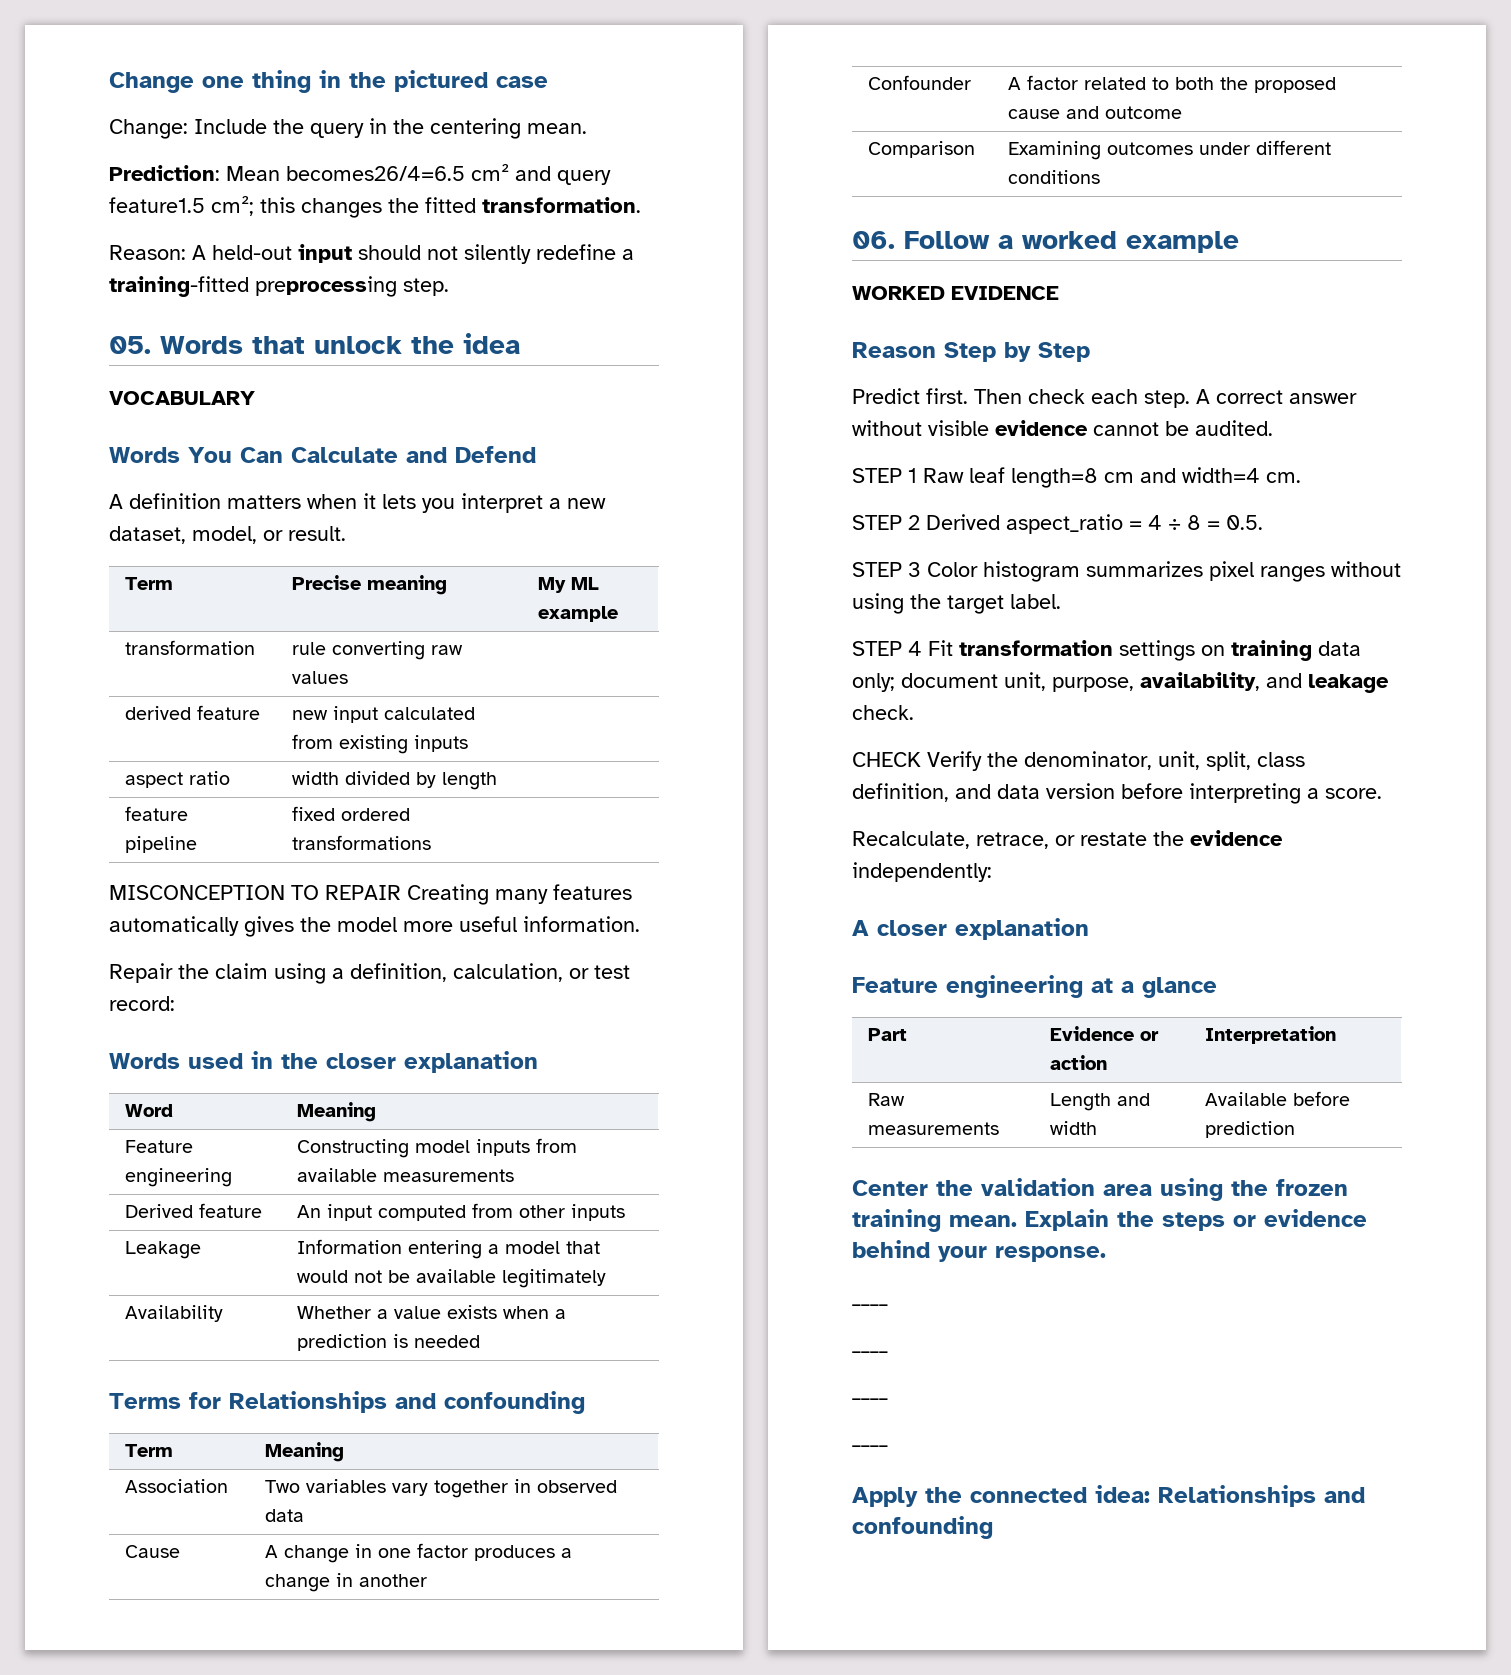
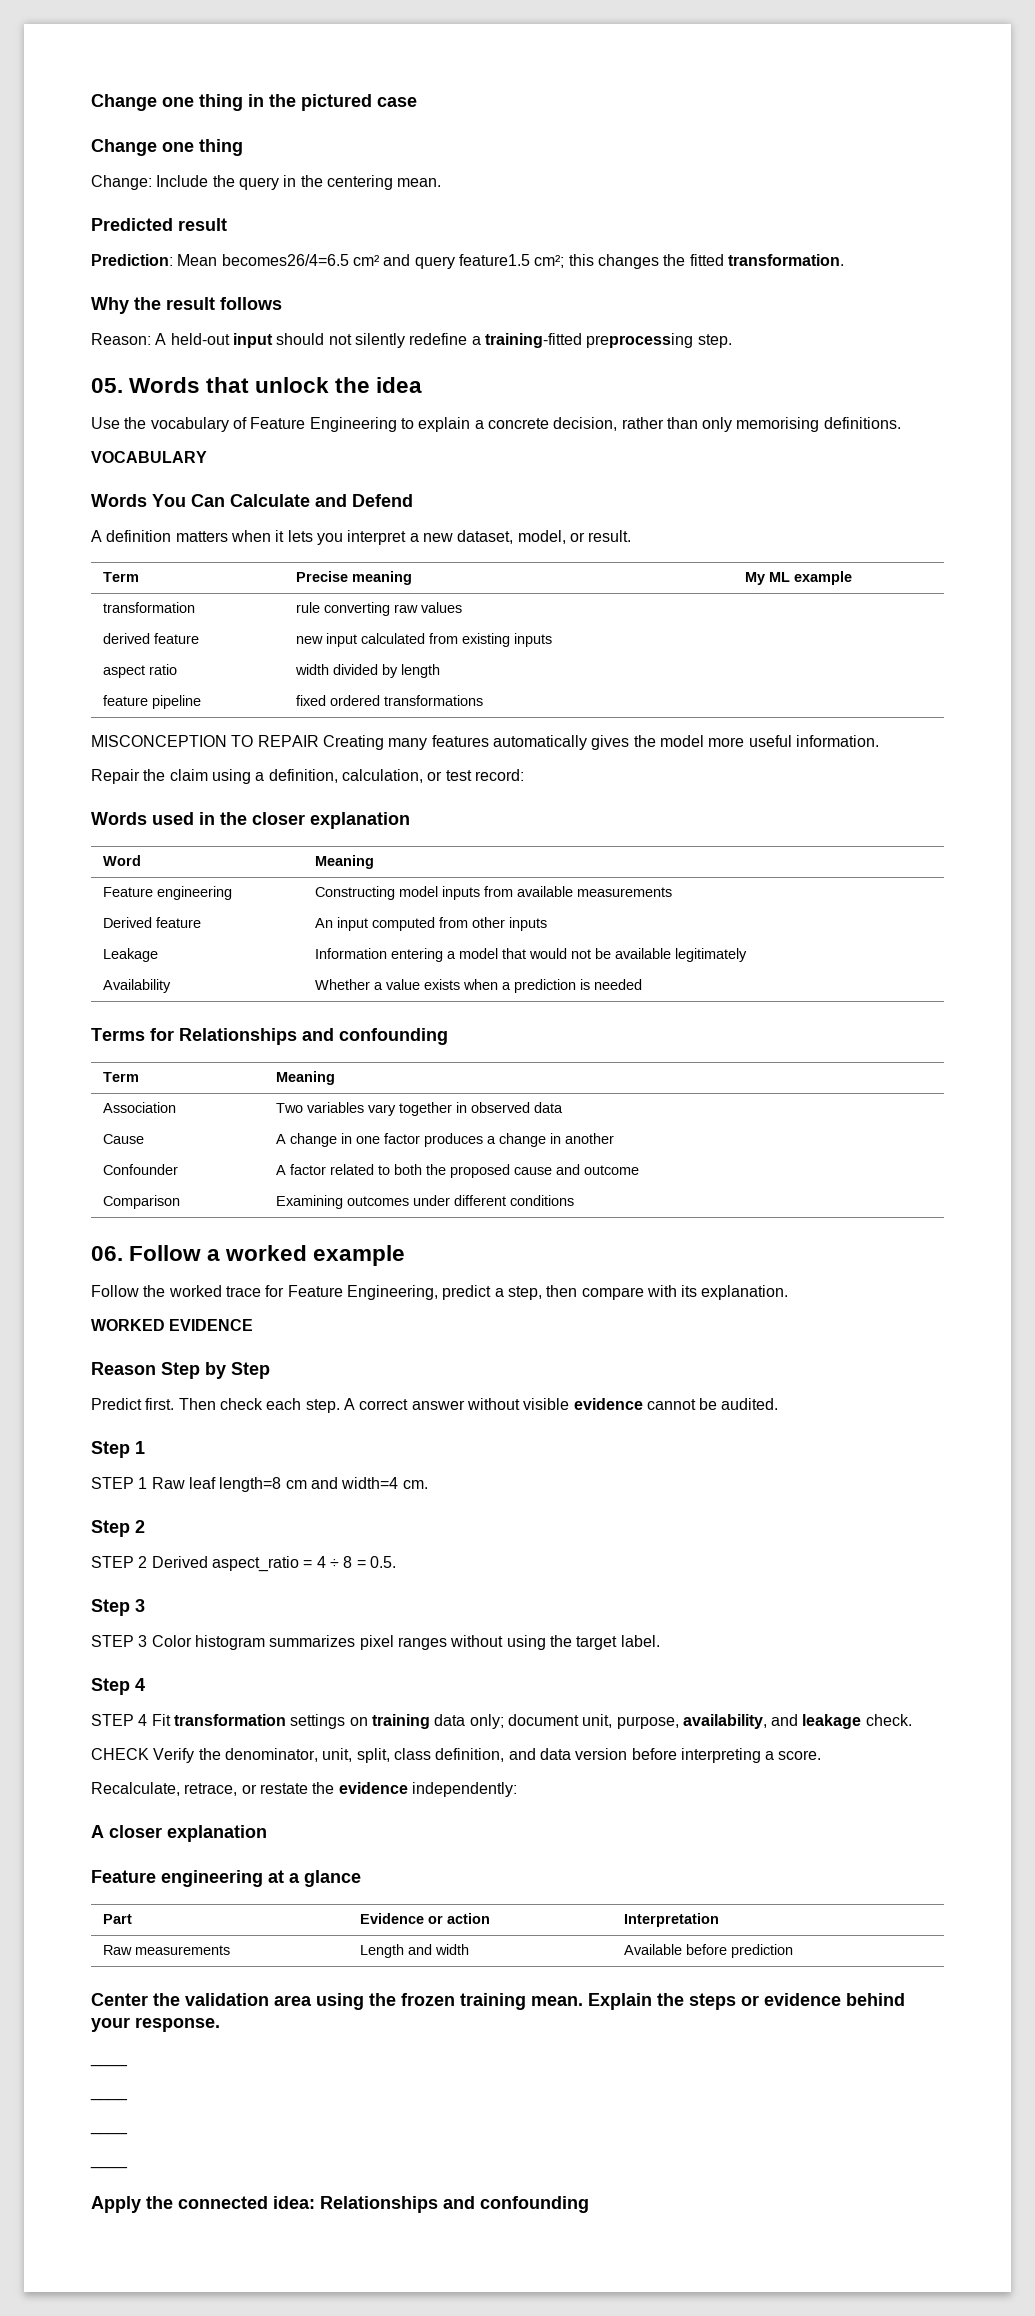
  Change one thing in the pictured case
+ Change one thing
+ Predicted result
+ Why the result follows
+ Use the vocabulary of Feature Engineering to explain a concrete decision, rather than only memorising definitions.
+ Follow the worked trace for Feature Engineering, predict a step, then compare with its explanation.
+ Step 1
+ Step 2
+ Step 3
+ Step 4

